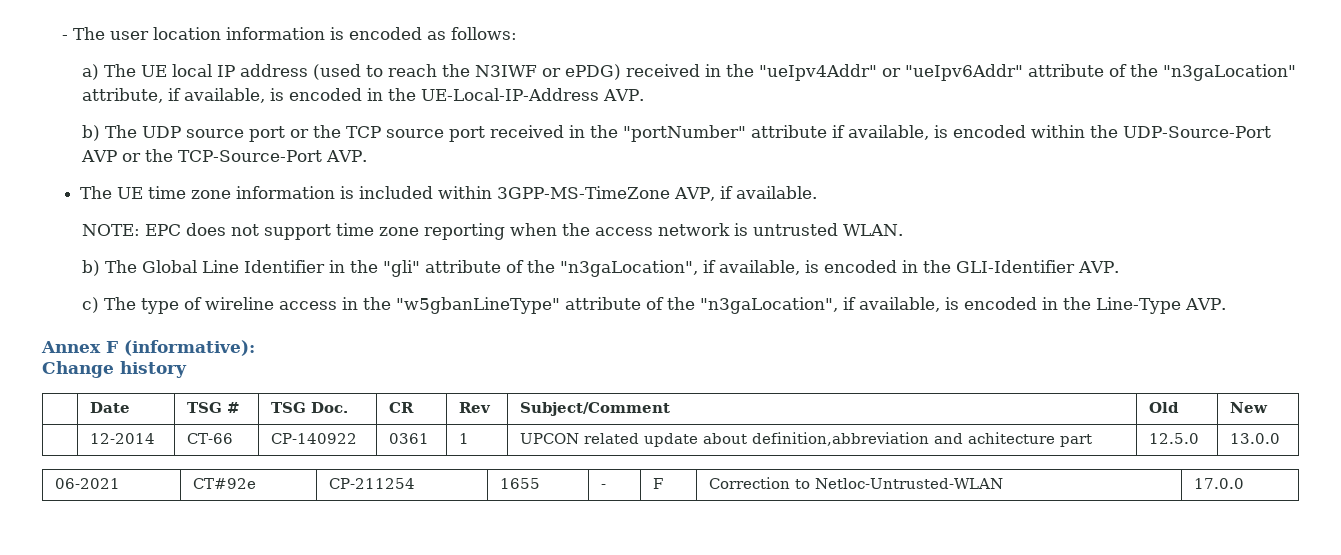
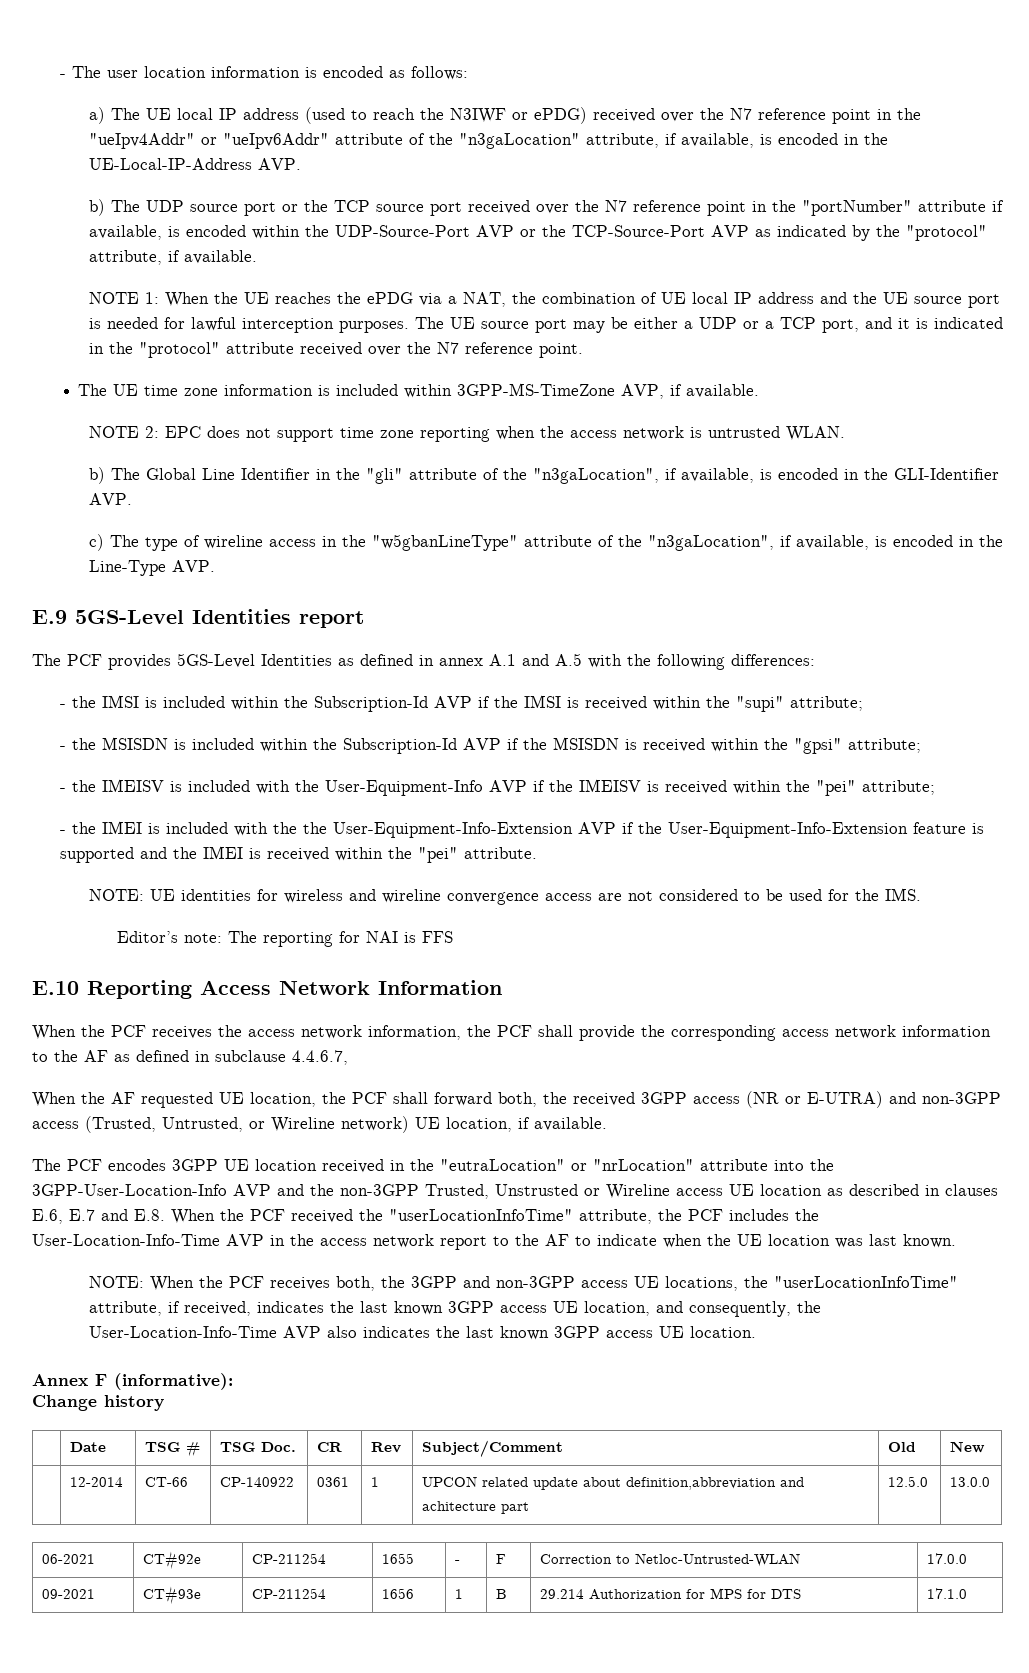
- a) The UE local IP address (used to reach the N3IWF or ePDG) received in the "ueIpv4Addr" or "ueIpv6Addr" attribute of the "n3gaLocation" attribute, if available, is encoded in the UE-Local-IP-Address AVP.
+ a) The UE local IP address (used to reach the N3IWF or ePDG) received over the N7 reference point in the "ueIpv4Addr" or "ueIpv6Addr" attribute of the "n3gaLocation" attribute, if available, is encoded in the UE-Local-IP-Address AVP.
- b) The UDP source port or the TCP source port received in the "portNumber" attribute if available, is encoded within the UDP-Source-Port AVP or the TCP-Source-Port AVP.
+ b) The UDP source port or the TCP source port received over the N7 reference point in the "portNumber" attribute if available, is encoded within the UDP-Source-Port AVP or the TCP-Source-Port AVP as indicated by the "protocol" attribute, if available.
+ NOTE 1: When the UE reaches the ePDG via a NAT, the combination of UE local IP address and the UE source port is needed for lawful interception purposes. The UE source port may be either a UDP or a TCP port, and it is indicated in the "protocol" attribute received over the N7 reference point.
- NOTE: EPC does not support time zone reporting when the access network is untrusted WLAN.
+ NOTE 2: EPC does not support time zone reporting when the access network is untrusted WLAN.
+ E.9 5GS-Level Identities report
+ The PCF provides 5GS-Level Identities as defined in annex A.1 and A.5 with the following differences:
+ - the IMSI is included within the Subscription-Id AVP if the IMSI is received within the "supi" attribute;
+ - the MSISDN is included within the Subscription-Id AVP if the MSISDN is received within the "gpsi" attribute;
+ - the IMEISV is included with the User-Equipment-Info AVP if the IMEISV is received within the "pei" attribute;
+ - the IMEI is included with the the User-Equipment-Info-Extension AVP if the User-Equipment-Info-Extension feature is supported and the IMEI is received within the "pei" attribute.
+ NOTE: UE identities for wireless and wireline convergence access are not considered to be used for the IMS.
+ Editor’s note: The reporting for NAI is FFS
+ E.10 Reporting Access Network Information
+ When the PCF receives the access network information, the PCF shall provide the corresponding access network information to the AF as defined in subclause 4.4.6.7,
+ When the AF requested UE location, the PCF shall forward both, the received 3GPP access (NR or E-UTRA) and non-3GPP access (Trusted, Untrusted, or Wireline network) UE location, if available.
+ The PCF encodes 3GPP UE location received in the "eutraLocation" or "nrLocation" attribute into the 3GPP-User-Location-Info AVP and the non-3GPP Trusted, Unstrusted or Wireline access UE location as described in clauses E.6, E.7 and E.8. When the PCF received the "userLocationInfoTime" attribute, the PCF includes the User-Location-Info-Time AVP in the access network report to the AF to indicate when the UE location was last known.
+ NOTE: When the PCF receives both, the 3GPP and non-3GPP access UE locations, the "userLocationInfoTime" attribute, if received, indicates the last known 3GPP access UE location, and consequently, the User-Location-Info-Time AVP also indicates the last known 3GPP access UE location.
+ 09-2021 | CT#93e | CP-211254 | 1656 | 1 | B | 29.214 Authorization for MPS for DTS | 17.1.0

